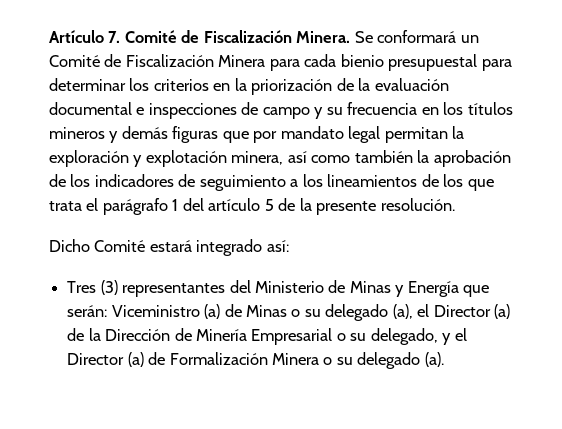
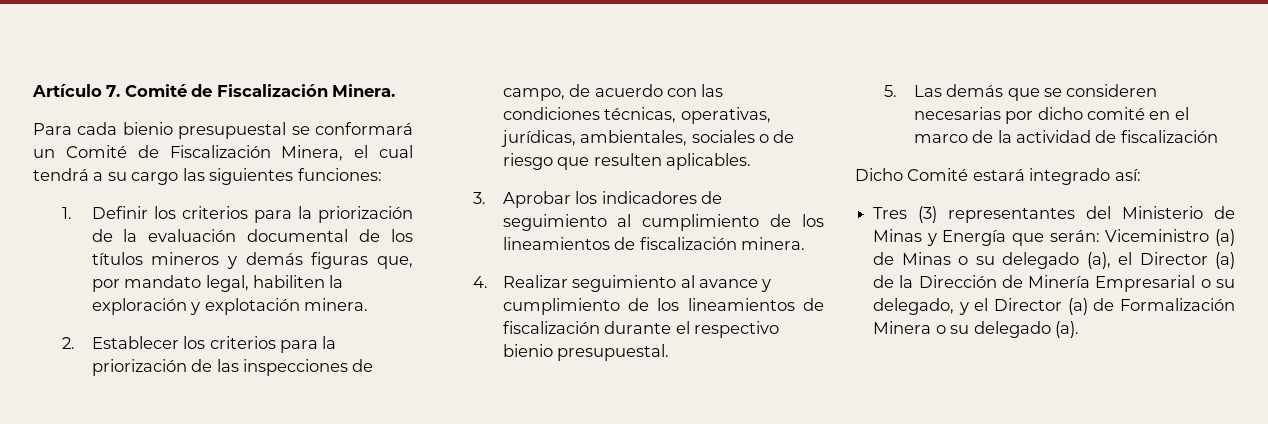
- Artículo 7. Comité de Fiscalización Minera. Se conformará un Comité de Fiscalización Minera para cada bienio presupuestal para determinar los criterios en la priorización de la evaluación documental e inspecciones de campo y su frecuencia en los títulos mineros y demás figuras que por mandato legal permitan la exploración y explotación minera, así como también la aprobación de los indicadores de seguimiento a los lineamientos de los que trata el parágrafo 1 del artículo 5 de la presente resolución.
+ Artículo 7. Comité de Fiscalización Minera.
+ Para cada bienio presupuestal se conformará un Comité de Fiscalización Minera, el cual tendrá a su cargo las siguientes funciones:
+ 1. Definir los criterios para la priorización de la evaluación documental de los títulos mineros y demás figuras que, por mandato legal, habiliten la exploración y explotación minera.
+ 2. Establecer los criterios para la priorización de las inspecciones de campo, de acuerdo con las condiciones técnicas, operativas, jurídicas, ambientales, sociales o de riesgo que resulten aplicables.
+ 3. Aprobar los indicadores de seguimiento al cumplimiento de los lineamientos de fiscalización minera.
+ 4. Realizar seguimiento al avance y cumplimiento de los lineamientos de fiscalización durante el respectivo bienio presupuestal.
+ 5. Las demás que se consideren necesarias por dicho comité en el marco de la actividad de fiscalización

